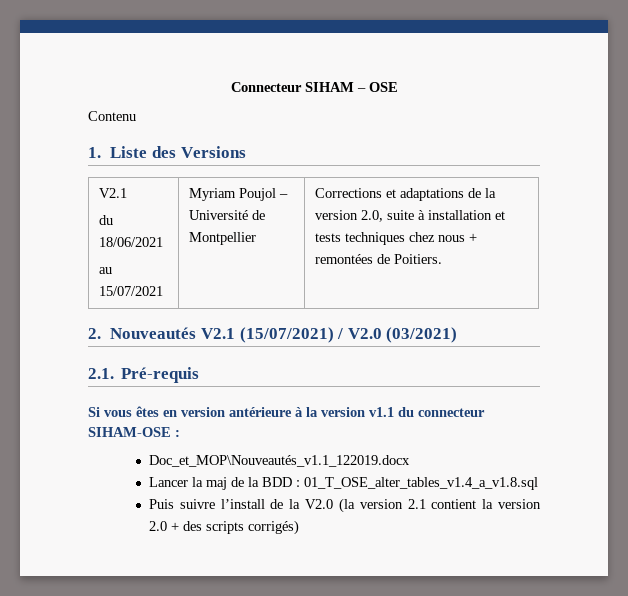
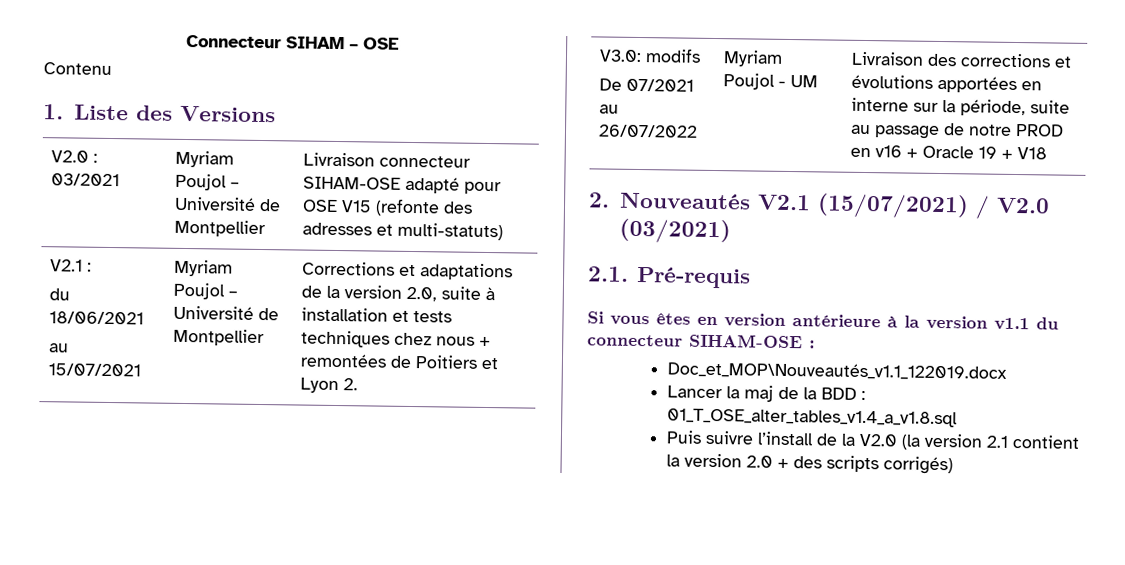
  1. Liste des Versions
- V2.1
+ V2.0 : 03/2021 | Myriam Poujol – Université de Montpellier | Livraison connecteur SIHAM-OSE adapté pour OSE V15 (refonte des adresses et multi-statuts)
+ V2.1 :
  du 18/06/2021
- au 15/07/2021 | Myriam Poujol – Université de Montpellier | Corrections et adaptations de la version 2.0, suite à installation et tests techniques chez nous + remontées de Poitiers.
+ au 15/07/2021 | Myriam Poujol – Université de Montpellier | Corrections et adaptations de la version 2.0, suite à installation et tests techniques chez nous + remontées de Poitiers et Lyon 2.
+ V3.0: modifs
+ De 07/2021 au 26/07/2022 | Myriam Poujol - UM | Livraison des corrections et évolutions apportées en interne sur la période, suite au passage de notre PROD en v16 + Oracle 19 + V18

